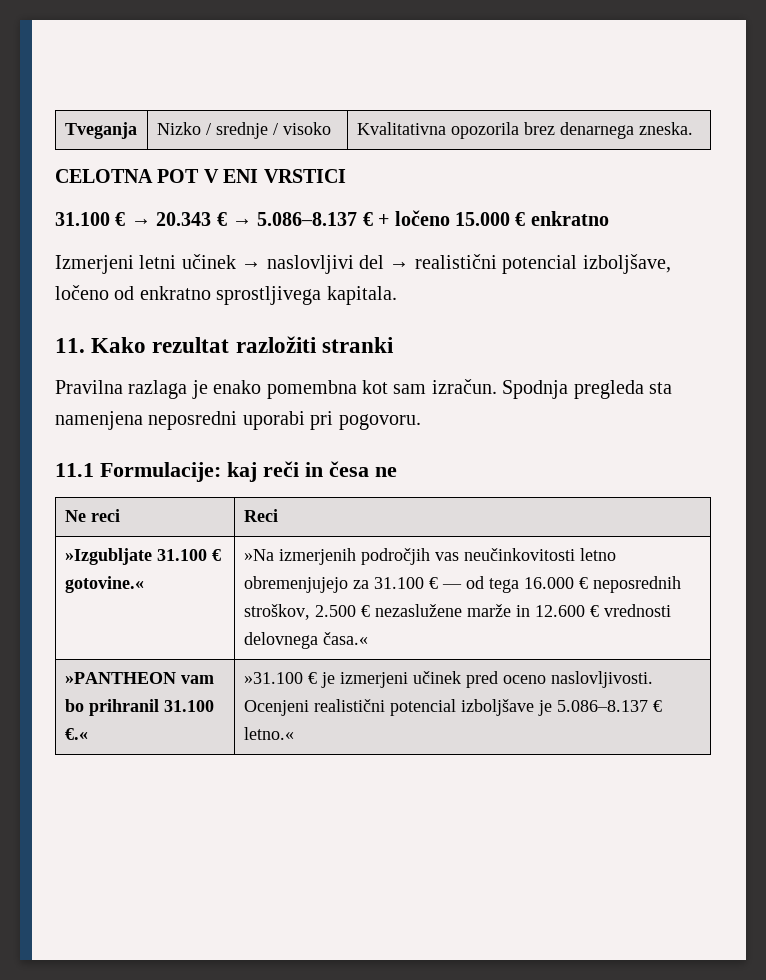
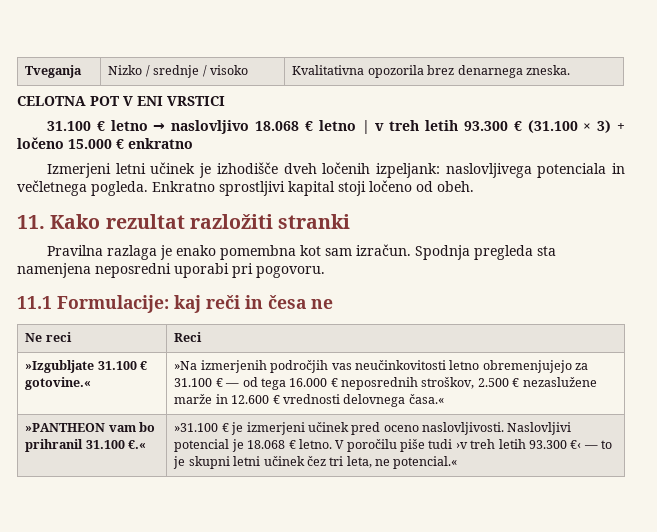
- 31.100 € → 20.343 € → 5.086–8.137 € + ločeno 15.000 € enkratno
+ 31.100 € letno → naslovljivo 18.068 € letno | v treh letih 93.300 € (31.100 × 3) + ločeno 15.000 € enkratno
- Izmerjeni letni učinek → naslovljivi del → realistični potencial izboljšave, ločeno od enkratno sprostljivega kapitala.
+ Izmerjeni letni učinek je izhodišče dveh ločenih izpeljank: naslovljivega potenciala in večletnega pogleda. Enkratno sprostljivi kapital stoji ločeno od obeh.
- »PANTHEON vam bo prihranil 31.100 €.« | »31.100 € je izmerjeni učinek pred oceno naslovljivosti. Ocenjeni realistični potencial izboljšave je 5.086–8.137 € letno.«
+ »PANTHEON vam bo prihranil 31.100 €.« | »31.100 € je izmerjeni učinek pred oceno naslovljivosti. Naslovljivi potencial je 18.068 € letno. V poročilu piše tudi ›v treh letih 93.300 €‹ — to je skupni letni učinek čez tri leta, ne potencial.«

